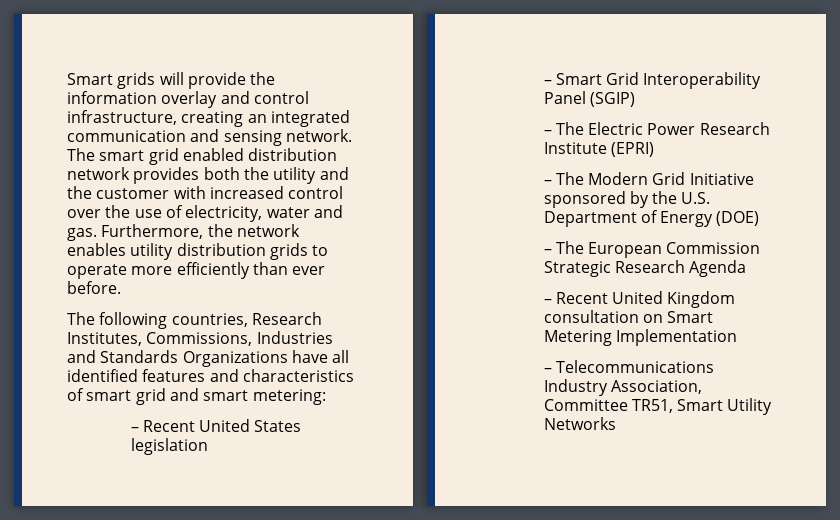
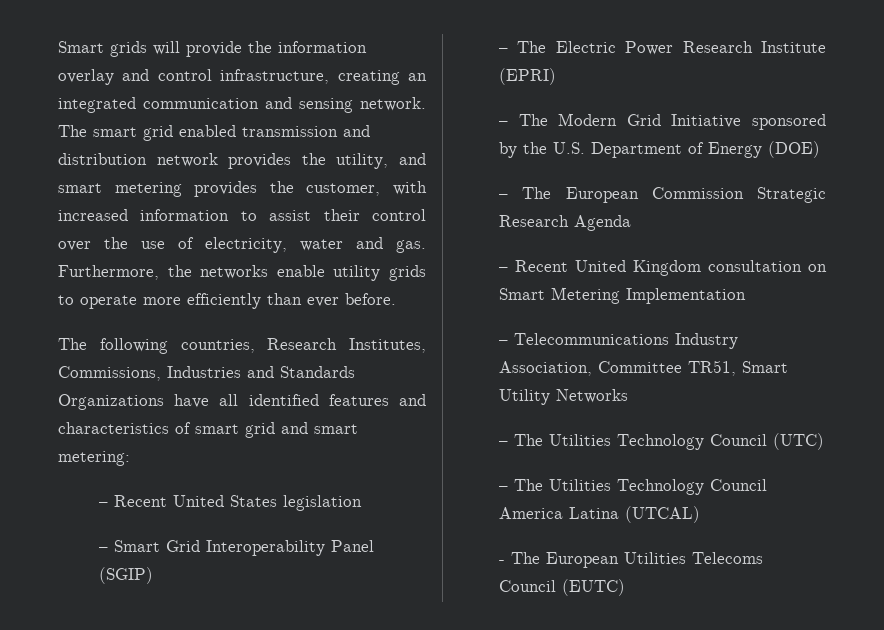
- The smart grid enabled distribution network provides both the utility and the customer with increased control over the use of electricity, water and gas.
+ The smart grid enabled transmission and distribution network provides the utility, and smart metering provides the customer, with increased information to assist their control over the use of electricity, water and gas.
- Furthermore, the network enables utility distribution grids to operate more efficiently than ever before.
+ Furthermore, the networks enable utility grids to operate more efficiently than ever before.
+ – The Utilities Technology Council (UTC)
+ – The Utilities Technology Council America Latina (UTCAL)
+ - The European Utilities Telecoms Council (EUTC)

